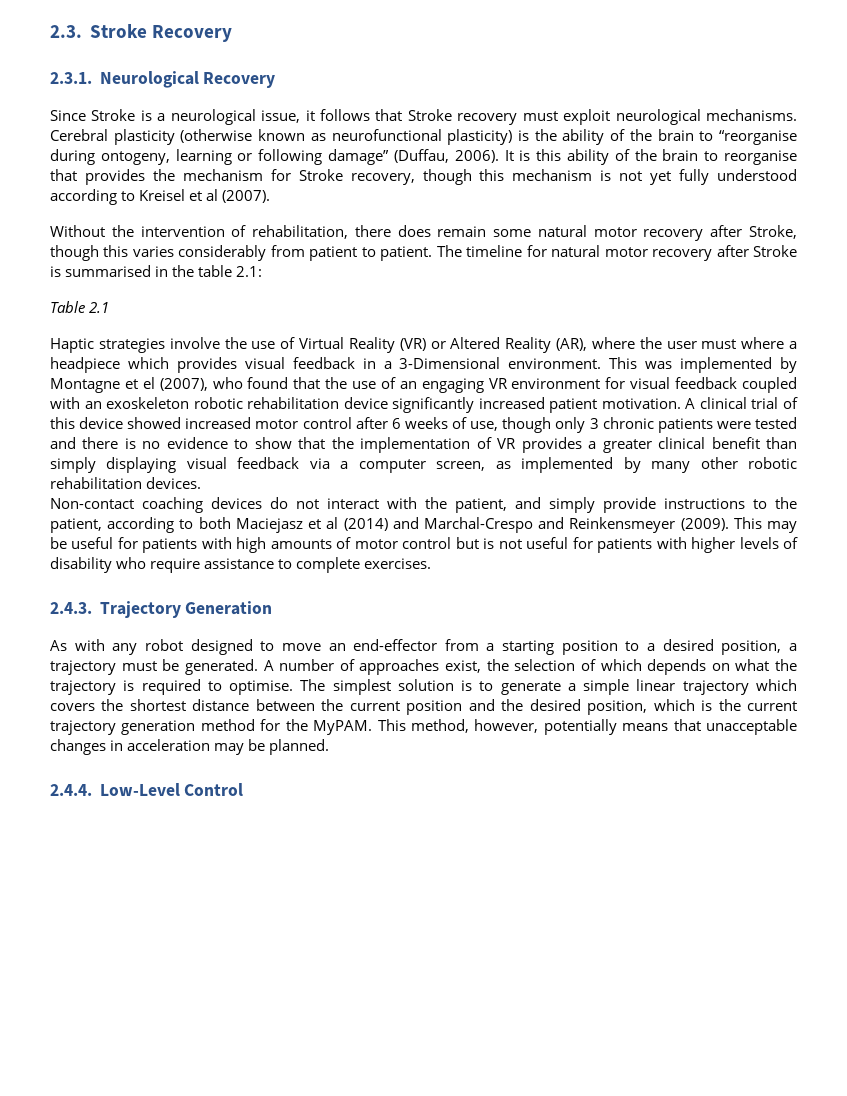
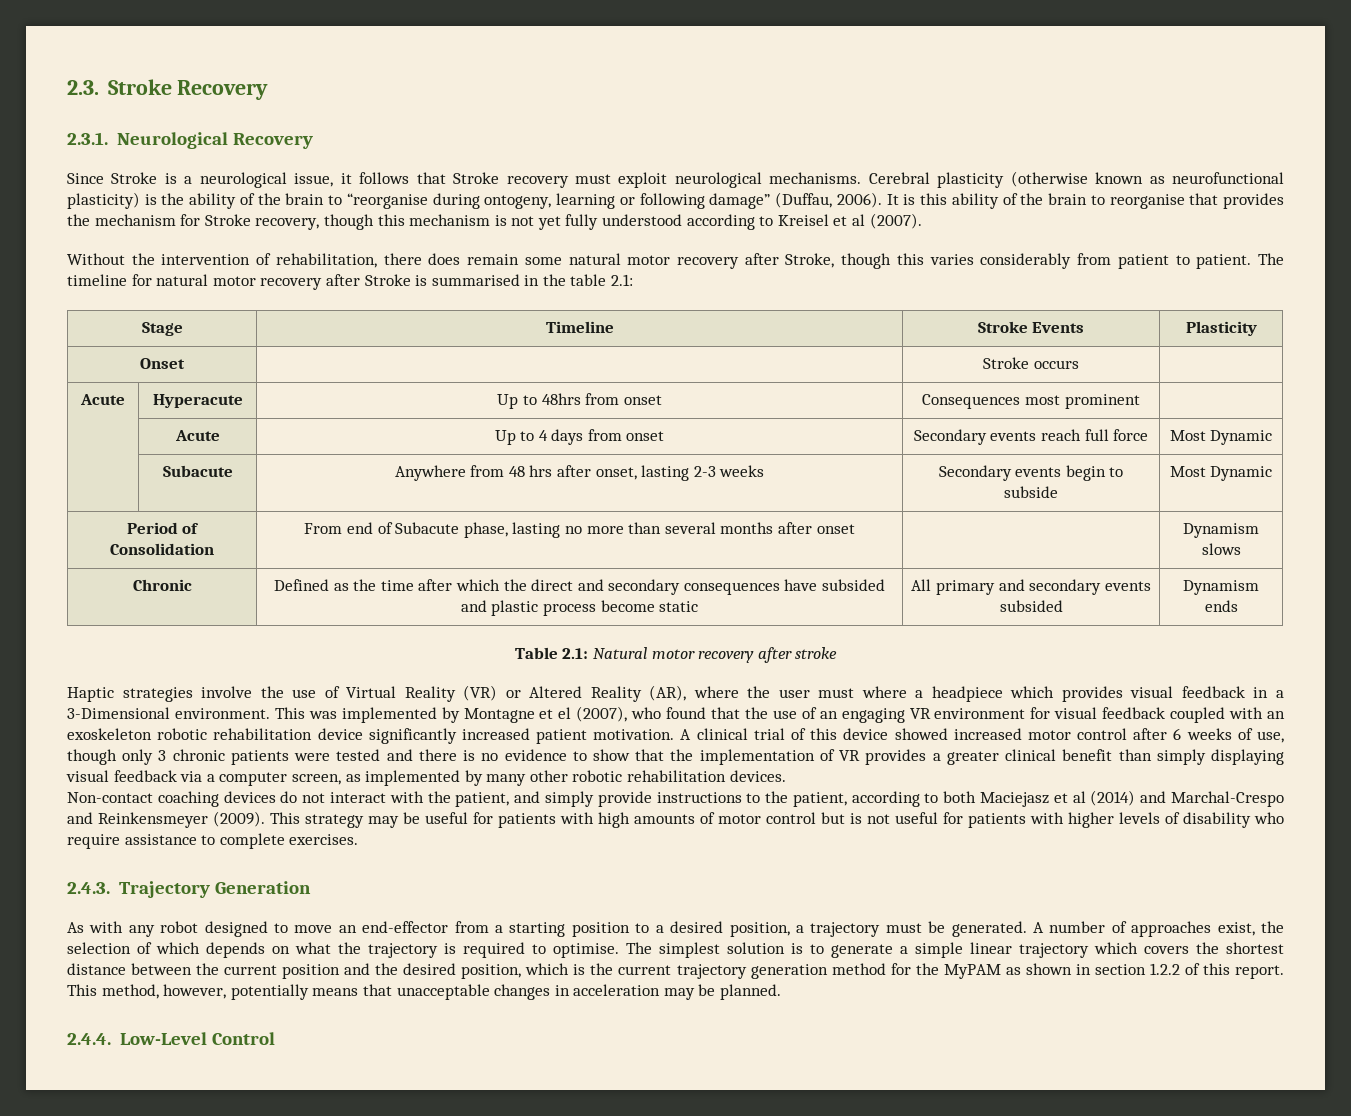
- Table 2.1
+ Stage | Timeline | Stroke Events | Plasticity
+ Onset | | Stroke occurs |
+ Acute | Hyperacute | Up to 48hrs from onset | Consequences most prominent |
+ | Acute | Up to 4 days from onset | Secondary events reach full force | Most Dynamic
+ | Subacute | Anywhere from 48 hrs after onset, lasting 2-3 weeks | Secondary events begin to subside | Most Dynamic
+ Period of Consolidation | From end of Subacute phase, lasting no more than several months after onset | | Dynamism slows
+ Chronic | Defined as the time after which the direct and secondary consequences have subsided and plastic process become static | All primary and secondary events subsided | Dynamism ends
+ Table 2.1: Natural motor recovery after stroke
- This may be useful for patients with high amounts of motor control but is not useful for patients with higher levels of disability who require assistance to complete exercises.
+ This strategy may be useful for patients with high amounts of motor control but is not useful for patients with higher levels of disability who require assistance to complete exercises.
- The simplest solution is to generate a simple linear trajectory which covers the shortest distance between the current position and the desired position, which is the current trajectory generation method for the MyPAM.
+ The simplest solution is to generate a simple linear trajectory which covers the shortest distance between the current position and the desired position, which is the current trajectory generation method for the MyPAM as shown in section 1.2.2 of this report.

